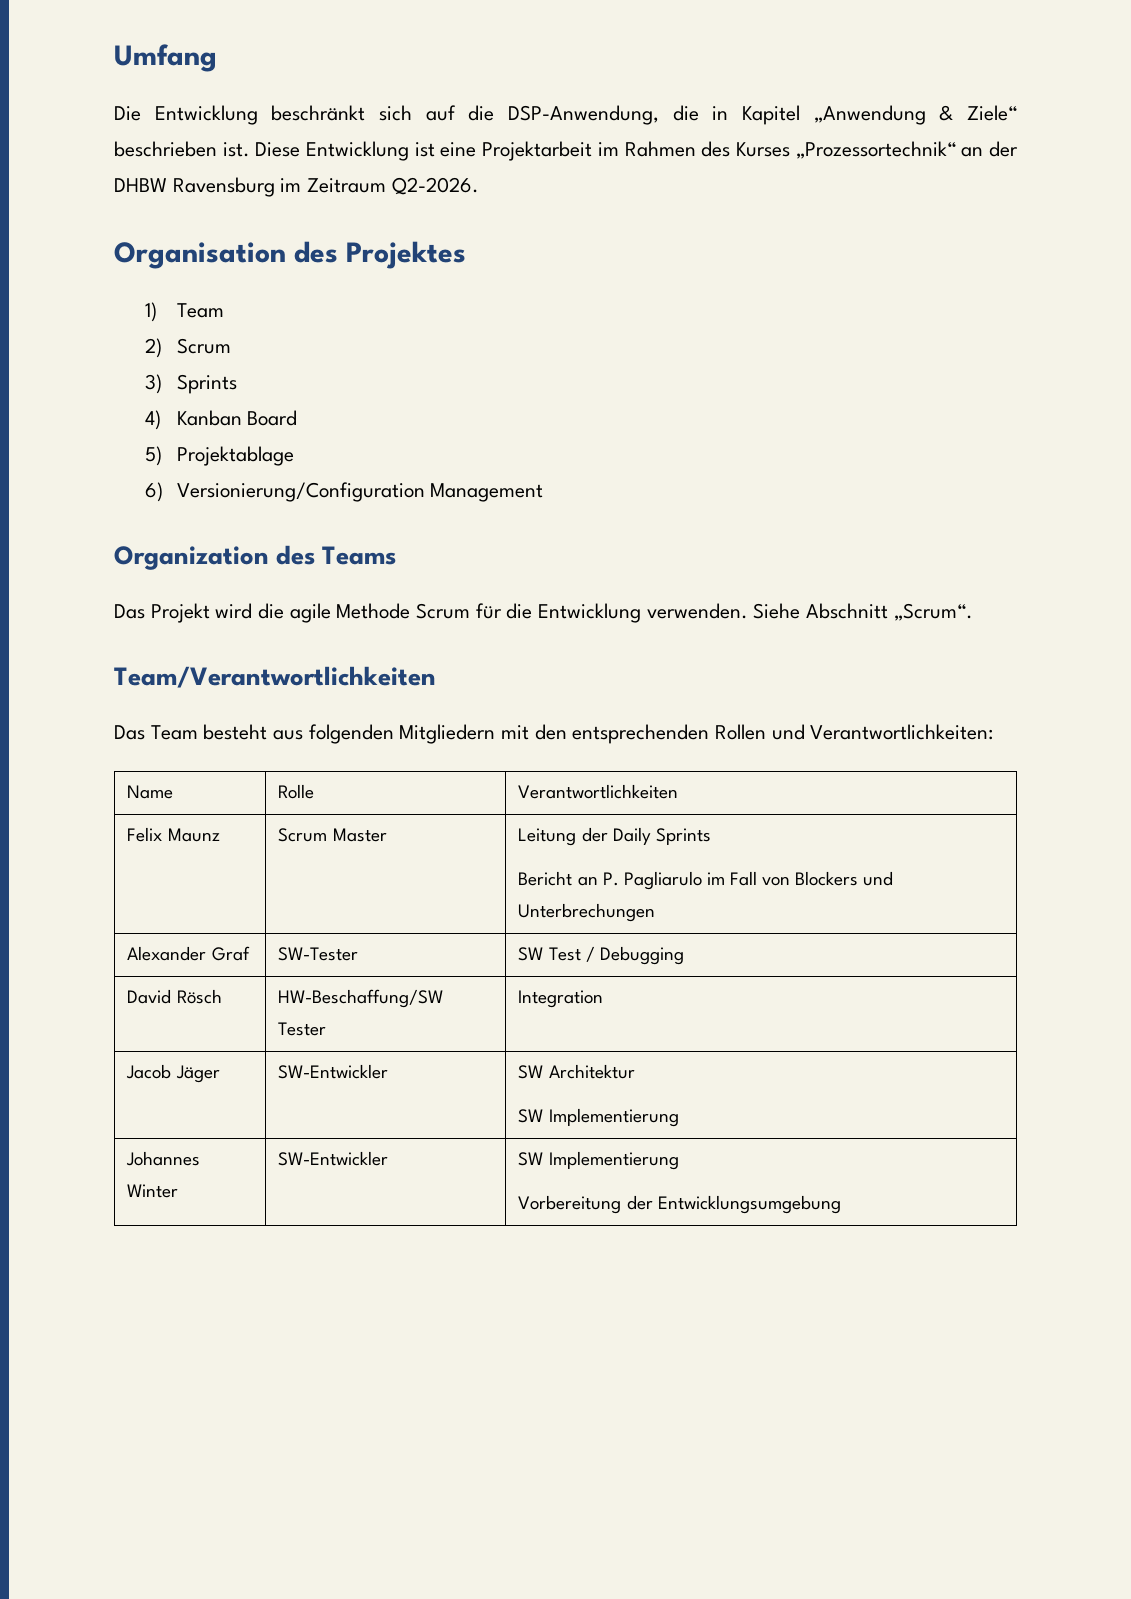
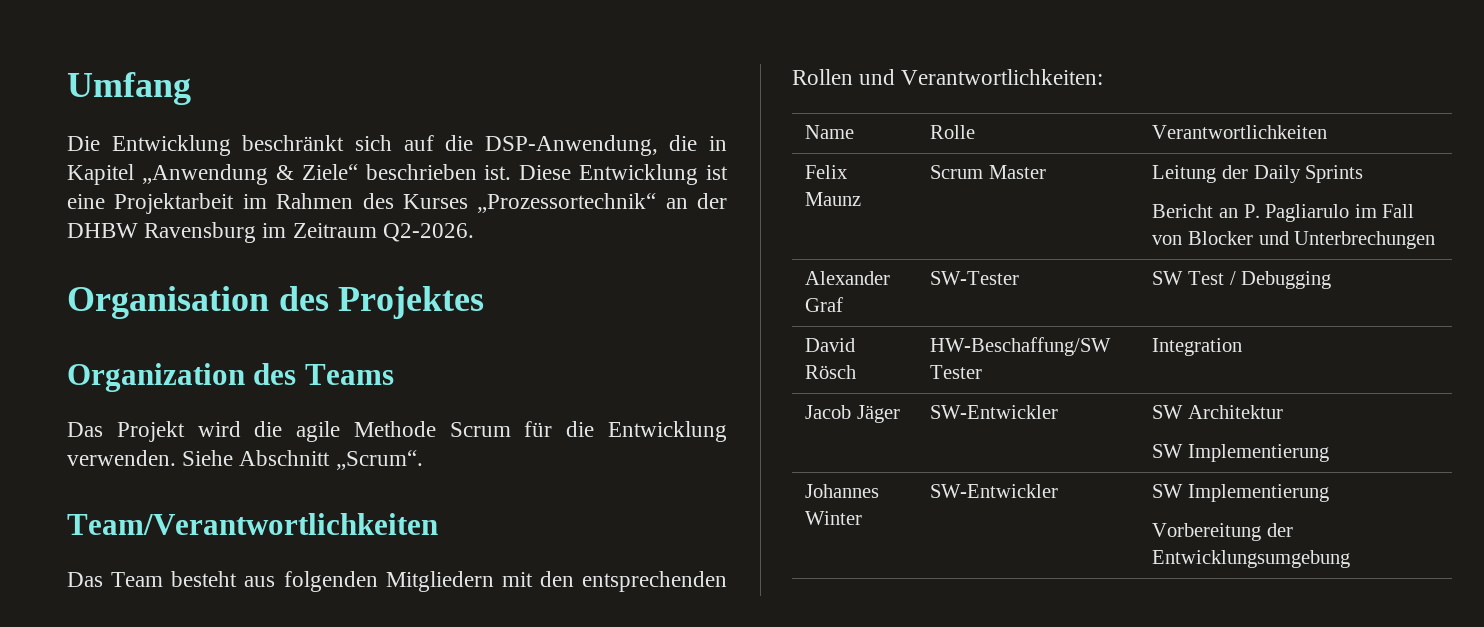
- 1) Team
- 2) Scrum
- 3) Sprints
- 4) Kanban Board
- 5) Projektablage
- 6) Versionierung/Configuration Management
  Felix Maunz | Scrum Master | Leitung der Daily Sprints
- Bericht an P. Pagliarulo im Fall von Blockers und Unterbrechungen
+ Bericht an P. Pagliarulo im Fall von Blocker und Unterbrechungen

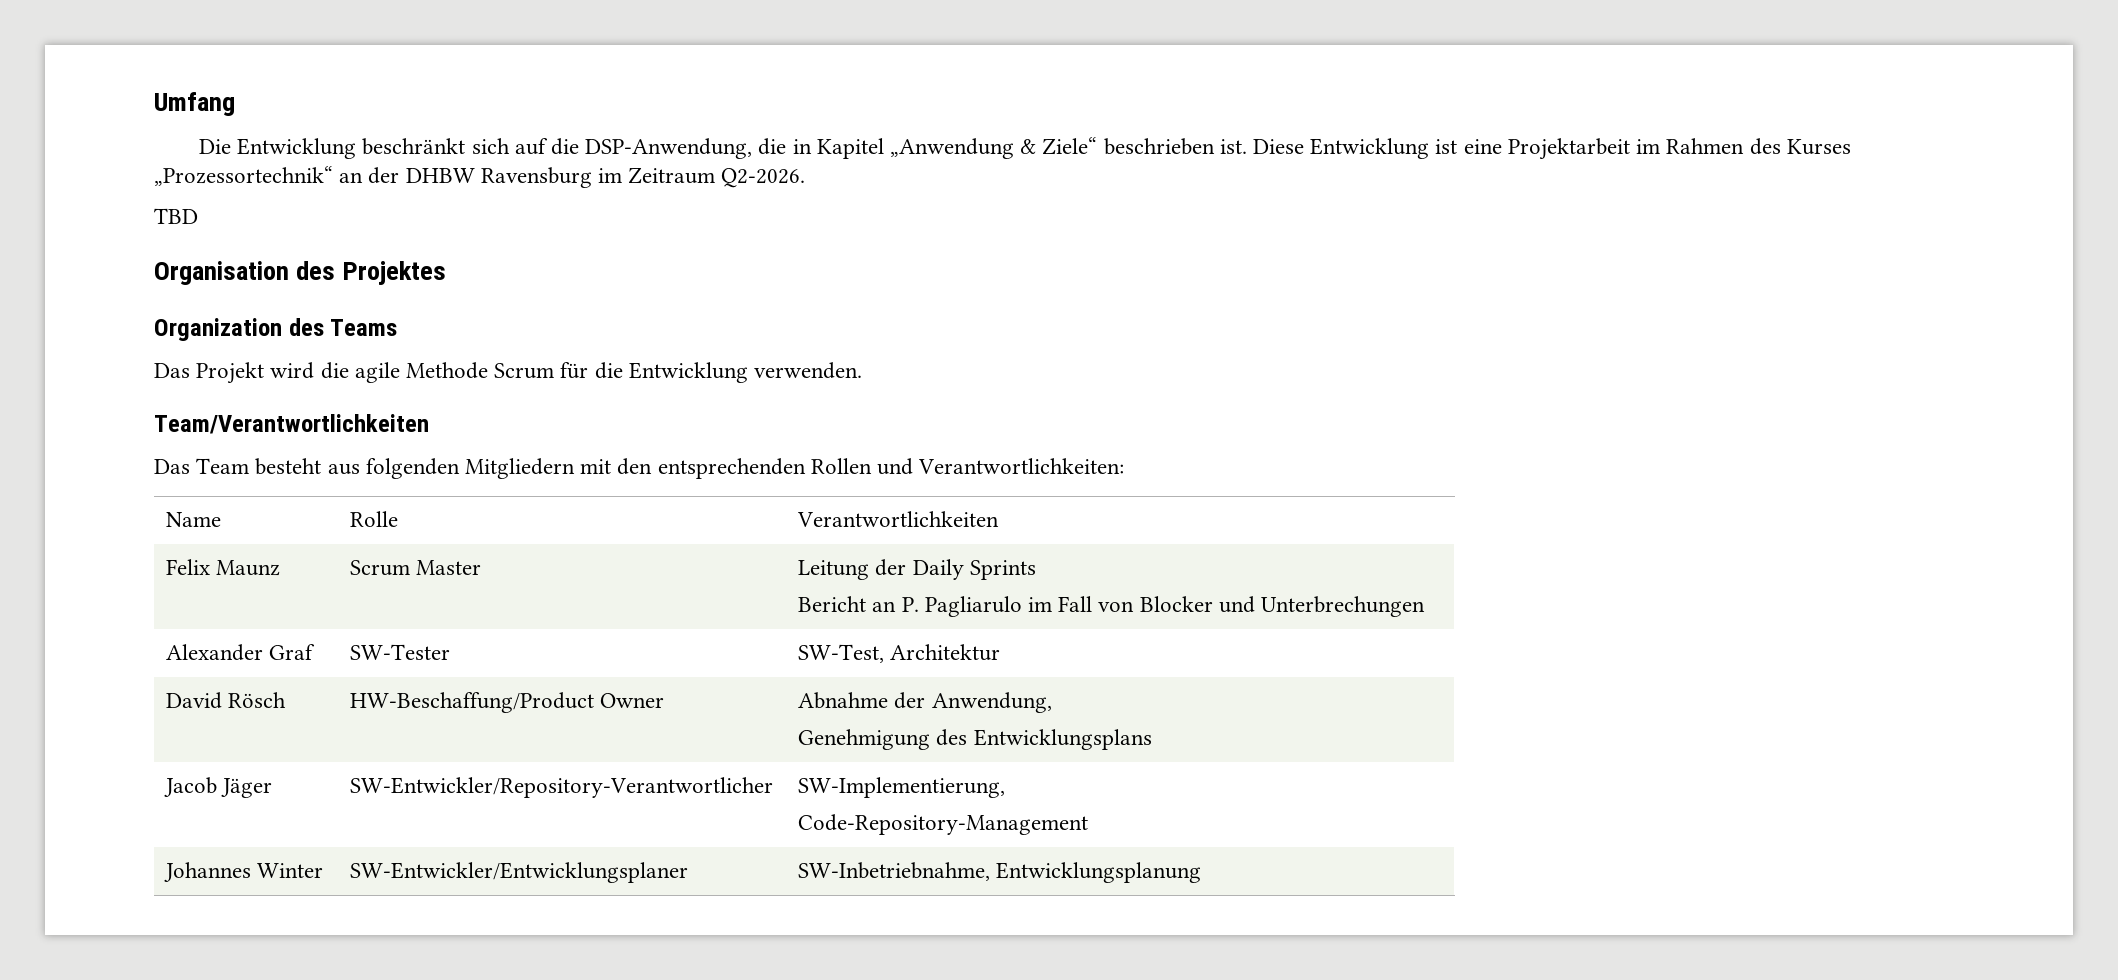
+ TBD
- Siehe Abschnitt „Scrum“.
- Alexander Graf | SW-Tester | SW Test / Debugging
- David Rösch | HW-Beschaffung/SW Tester | Integration
- Jacob Jäger | SW-Entwickler | SW Architektur
- SW Implementierung
- Johannes Winter | SW-Entwickler | SW Implementierung
- Vorbereitung der Entwicklungsumgebung
+ Alexander Graf | SW-Tester | SW-Test, Architektur
+ David Rösch | HW-Beschaffung/Product Owner | Abnahme der Anwendung,
+ Genehmigung des Entwicklungsplans
+ Jacob Jäger | SW-Entwickler/Repository-Verantwortlicher | SW-Implementierung,
+ Code-Repository-Management
+ Johannes Winter | SW-Entwickler/Entwicklungsplaner | SW-Inbetriebnahme, Entwicklungsplanung

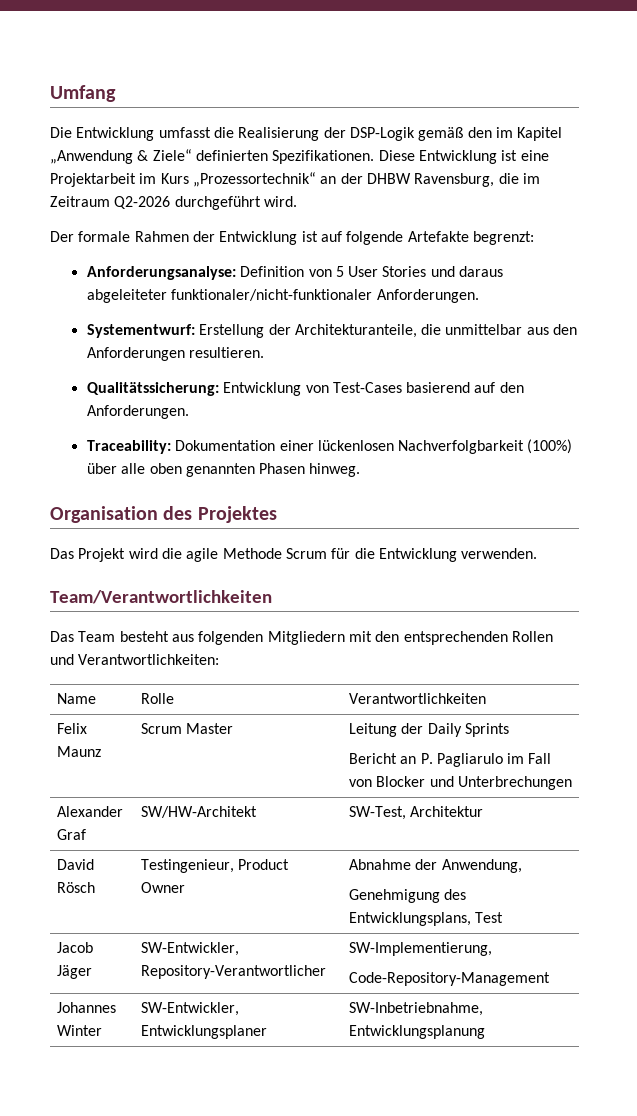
- Die Entwicklung beschränkt sich auf die DSP-Anwendung, die in Kapitel „Anwendung & Ziele“ beschrieben ist.
+ Die Entwicklung umfasst die Realisierung der DSP-Logik gemäß den im Kapitel „Anwendung & Ziele“ definierten Spezifikationen.
- Diese Entwicklung ist eine Projektarbeit im Rahmen des Kurses „Prozessortechnik“ an der DHBW Ravensburg im Zeitraum Q2-2026.
- TBD
+ Diese Entwicklung ist eine Projektarbeit im Kurs „Prozessortechnik“ an der DHBW Ravensburg, die im Zeitraum Q2-2026 durchgeführt wird.
+ Der formale Rahmen der Entwicklung ist auf folgende Artefakte begrenzt:
+ Anforderungsanalyse: Definition von 5 User Stories und daraus abgeleiteter funktionaler/nicht-funktionaler Anforderungen.
+ Systementwurf: Erstellung der Architekturanteile, die unmittelbar aus den Anforderungen resultieren.
+ Qualitätssicherung: Entwicklung von Test-Cases basierend auf den Anforderungen.
+ Traceability: Dokumentation einer lückenlosen Nachverfolgbarkeit (100%) über alle oben genannten Phasen hinweg.
- Organization des Teams
- Alexander Graf | SW-Tester | SW-Test, Architektur
+ Alexander Graf | SW/HW-Architekt | SW-Test, Architektur
- David Rösch | HW-Beschaffung/Product Owner | Abnahme der Anwendung,
- Genehmigung des Entwicklungsplans
+ David Rösch | Testingenieur, Product Owner | Abnahme der Anwendung,
+ Genehmigung des Entwicklungsplans, Test
- Jacob Jäger | SW-Entwickler/Repository-Verantwortlicher | SW-Implementierung,
+ Jacob Jäger | SW-Entwickler, Repository-Verantwortlicher | SW-Implementierung,
- Johannes Winter | SW-Entwickler/Entwicklungsplaner | SW-Inbetriebnahme, Entwicklungsplanung
+ Johannes Winter | SW-Entwickler, Entwicklungsplaner | SW-Inbetriebnahme, Entwicklungsplanung

